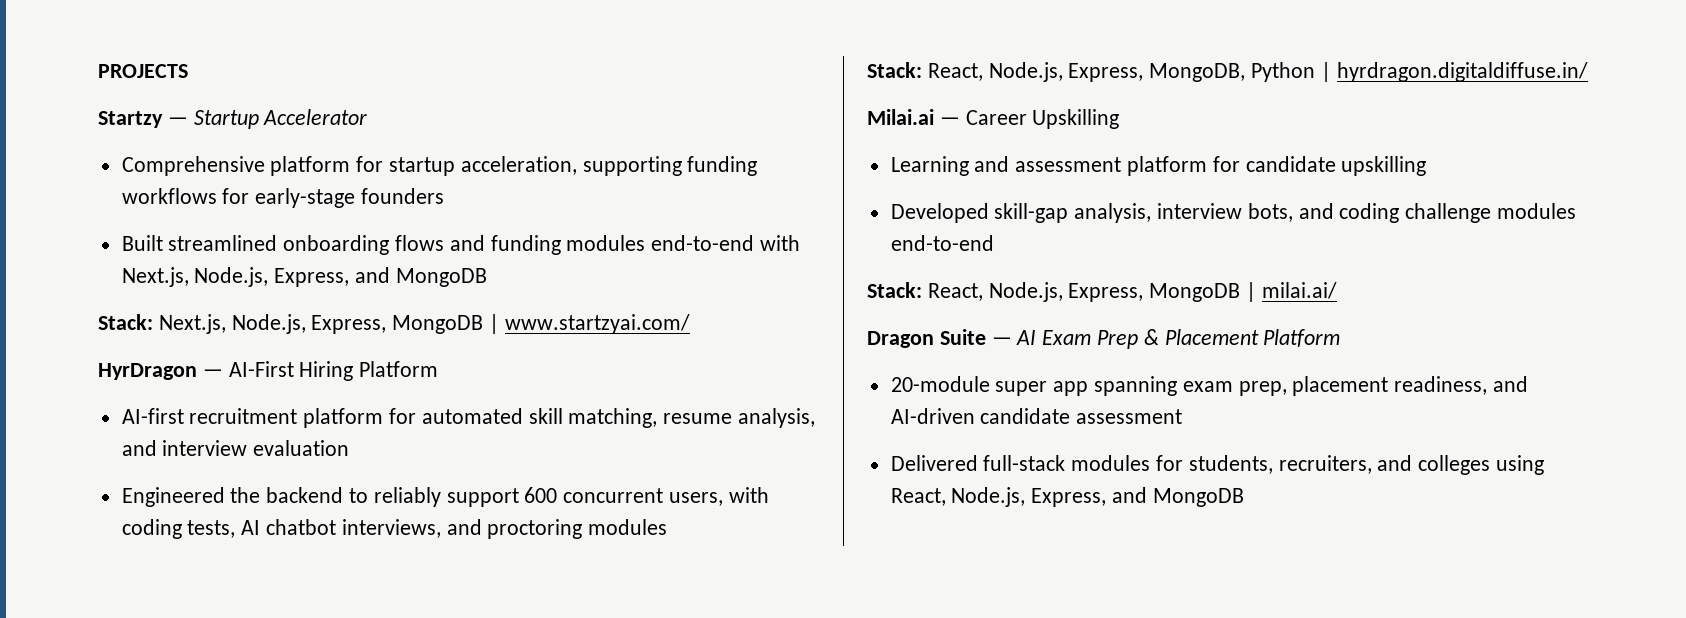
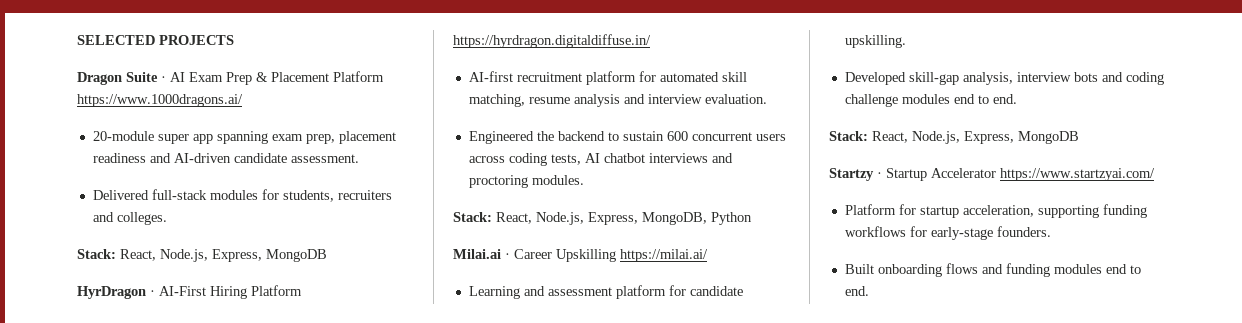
- PROJECTS
+ SELECTED PROJECTS
- Startzy — Startup Accelerator
- Comprehensive platform for startup acceleration, supporting funding workflows for early-stage founders
- Built streamlined onboarding flows and funding modules end-to-end with Next.js, Node.js, Express, and MongoDB
- Stack: Next.js, Node.js, Express, MongoDB | www.startzyai.com/
+ Dragon Suite · AI Exam Prep & Placement Platform https://www.1000dragons.ai/
+ 20-module super app spanning exam prep, placement readiness and AI-driven candidate assessment.
+ Delivered full-stack modules for students, recruiters and colleges.
+ Stack: React, Node.js, Express, MongoDB
- HyrDragon — AI-First Hiring Platform
+ HyrDragon · AI-First Hiring Platform https://hyrdragon.digitaldiffuse.in/
- AI-first recruitment platform for automated skill matching, resume analysis, and interview evaluation
+ AI-first recruitment platform for automated skill matching, resume analysis and interview evaluation.
- Engineered the backend to reliably support 600 concurrent users, with coding tests, AI chatbot interviews, and proctoring modules
+ Engineered the backend to sustain 600 concurrent users across coding tests, AI chatbot interviews and proctoring modules.
- Stack: React, Node.js, Express, MongoDB, Python | hyrdragon.digitaldiffuse.in/
+ Stack: React, Node.js, Express, MongoDB, Python
- Milai.ai — Career Upskilling
+ Milai.ai · Career Upskilling https://milai.ai/
- Learning and assessment platform for candidate upskilling
+ Learning and assessment platform for candidate upskilling.
- Developed skill-gap analysis, interview bots, and coding challenge modules end-to-end
- Stack: React, Node.js, Express, MongoDB | milai.ai/
- Dragon Suite — AI Exam Prep & Placement Platform
- 20-module super app spanning exam prep, placement readiness, and AI-driven candidate assessment
- Delivered full-stack modules for students, recruiters, and colleges using React, Node.js, Express, and MongoDB
+ Developed skill-gap analysis, interview bots and coding challenge modules end to end.
+ Stack: React, Node.js, Express, MongoDB
+ Startzy · Startup Accelerator https://www.startzyai.com/
+ Platform for startup acceleration, supporting funding workflows for early-stage founders.
+ Built onboarding flows and funding modules end to end.

